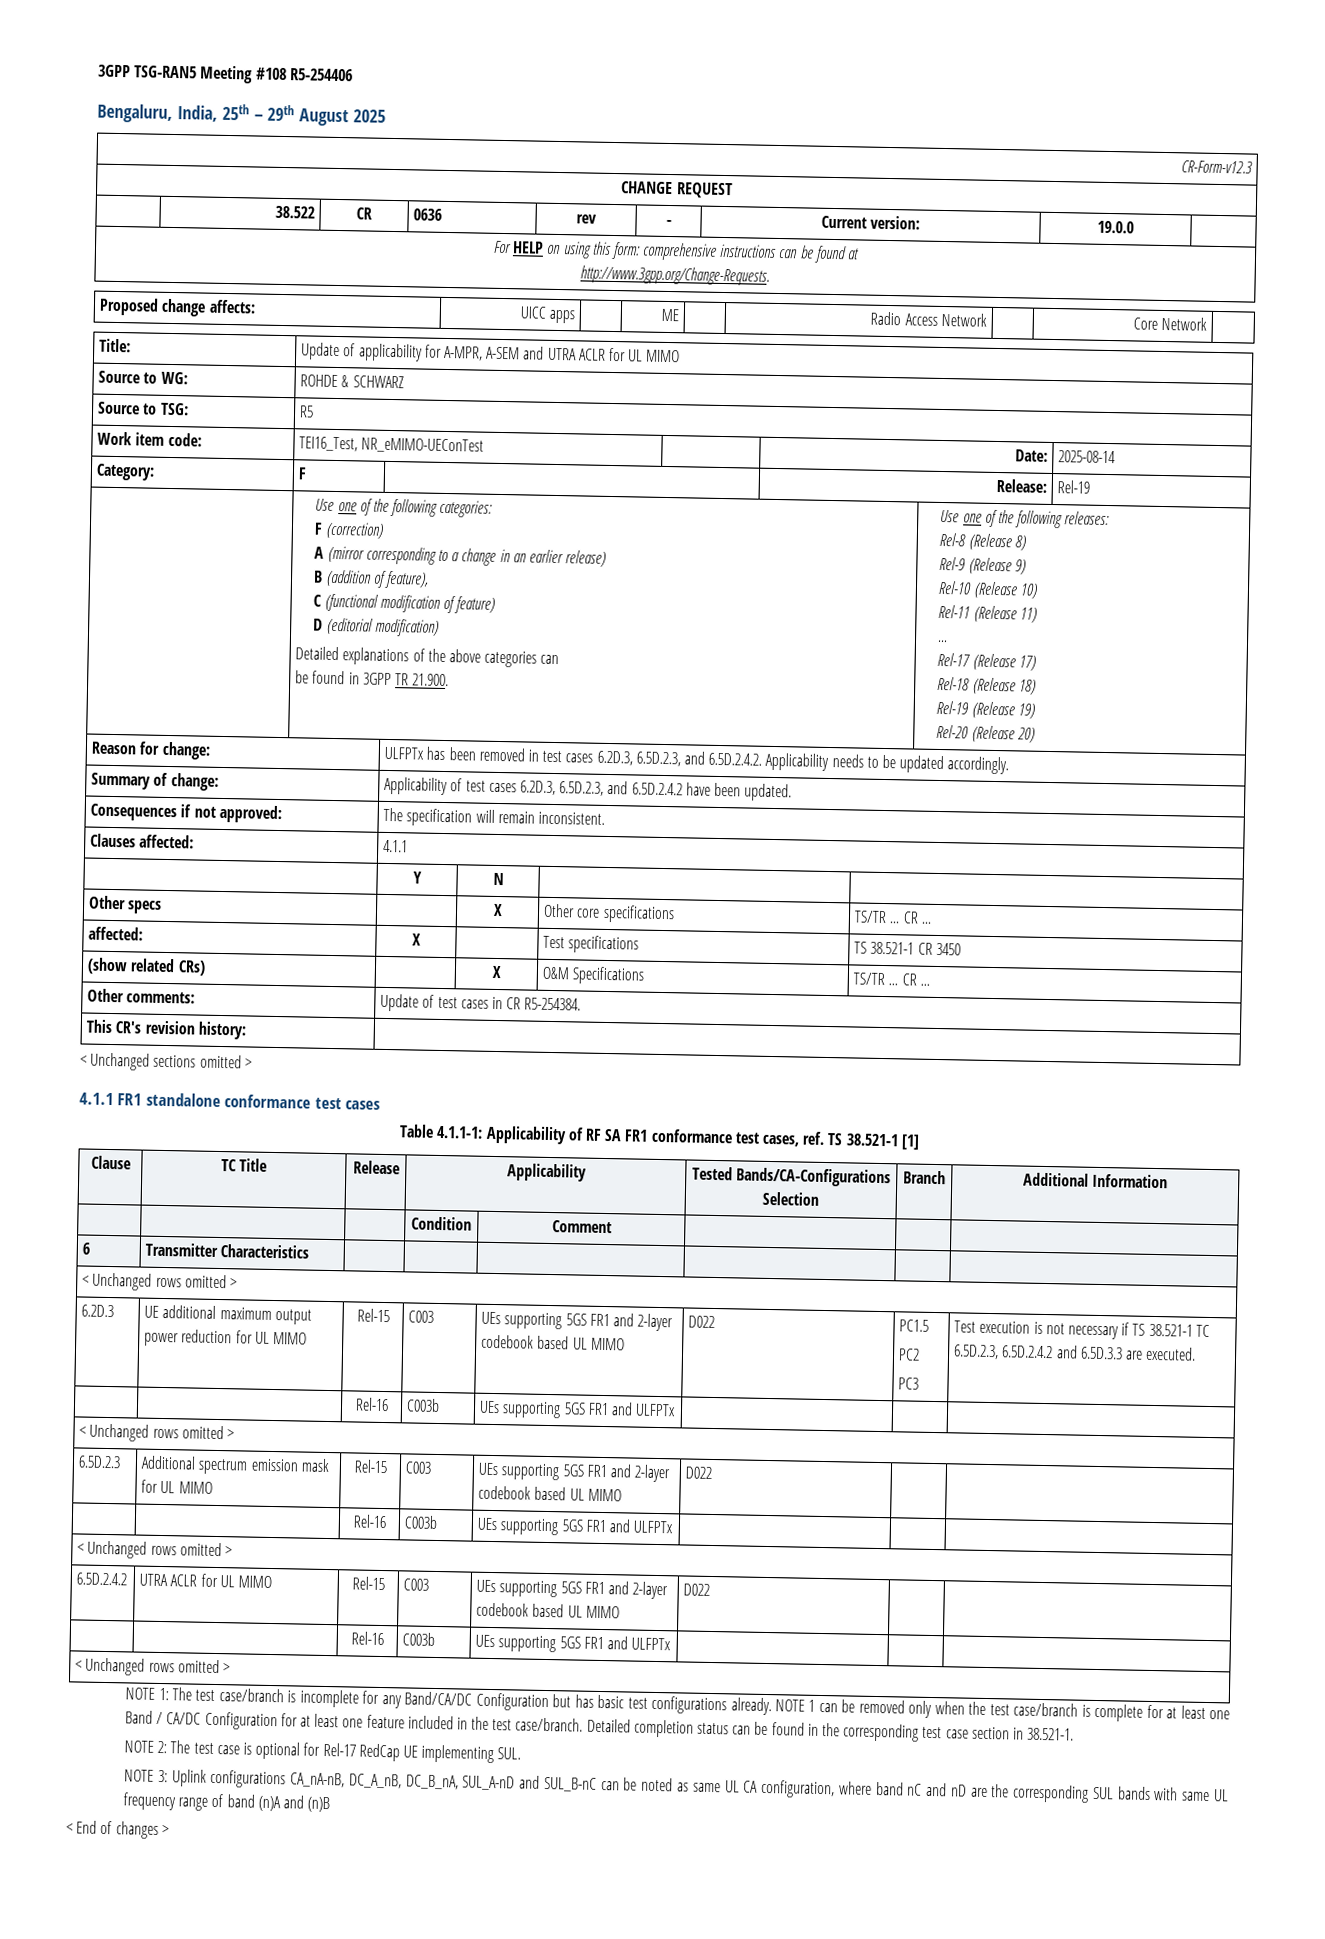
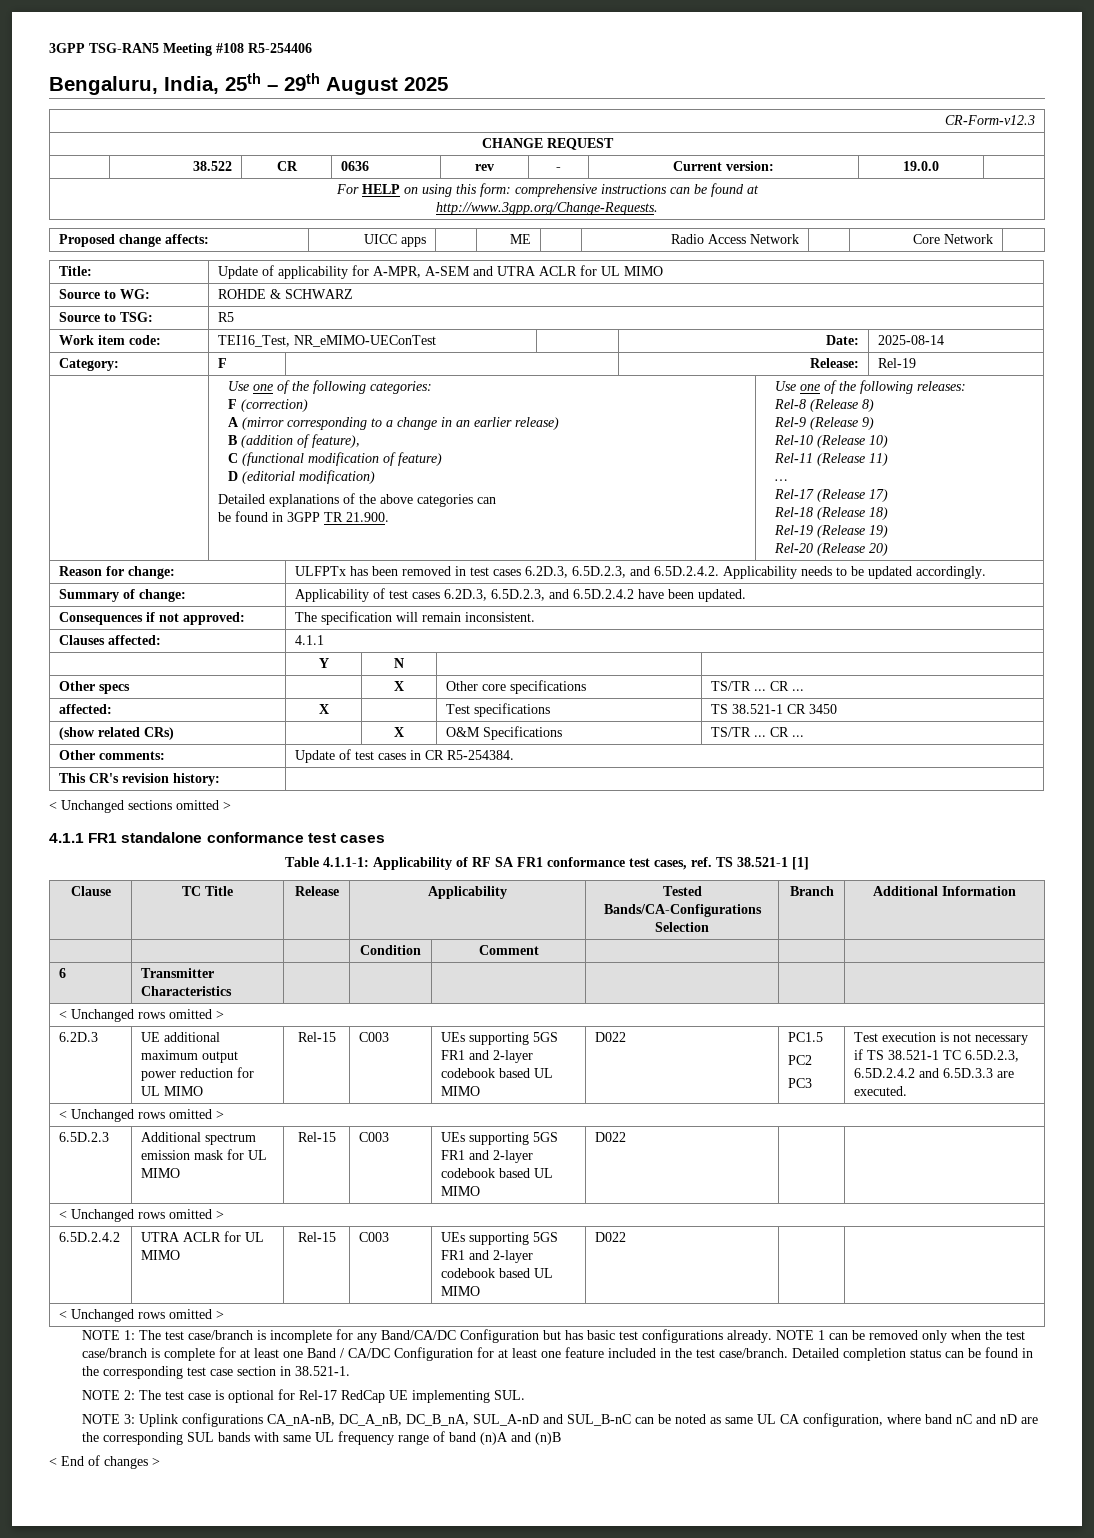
  Test execution is not necessary if TS 38.521-1 TC 6.5D.2.3, 6.5D.2.4.2 and 6.5D.3.3 are executed.
- | | Rel-16 | C003b | UEs supporting 5GS FR1 and ULFPTx | | |
  6.5D.2.3 | Additional spectrum emission mask for UL MIMO | Rel-15 | C003 | UEs supporting 5GS FR1 and 2-layer codebook based UL MIMO | D022 | |
- | | Rel-16 | C003b | UEs supporting 5GS FR1 and ULFPTx | | |
  6.5D.2.4.2 | UTRA ACLR for UL MIMO | Rel-15 | C003 | UEs supporting 5GS FR1 and 2-layer codebook based UL MIMO | D022 | |
- | | Rel-16 | C003b | UEs supporting 5GS FR1 and ULFPTx | | |

